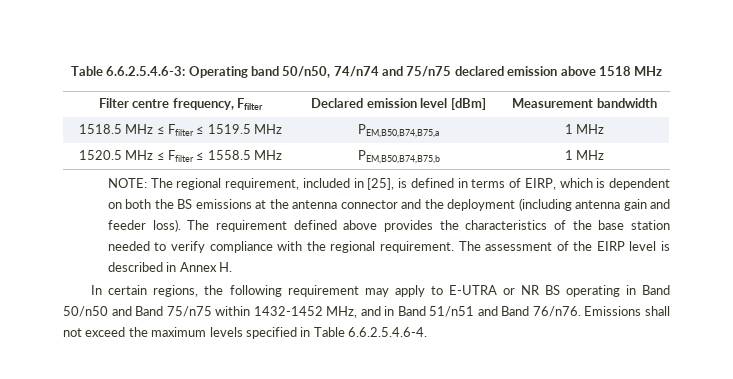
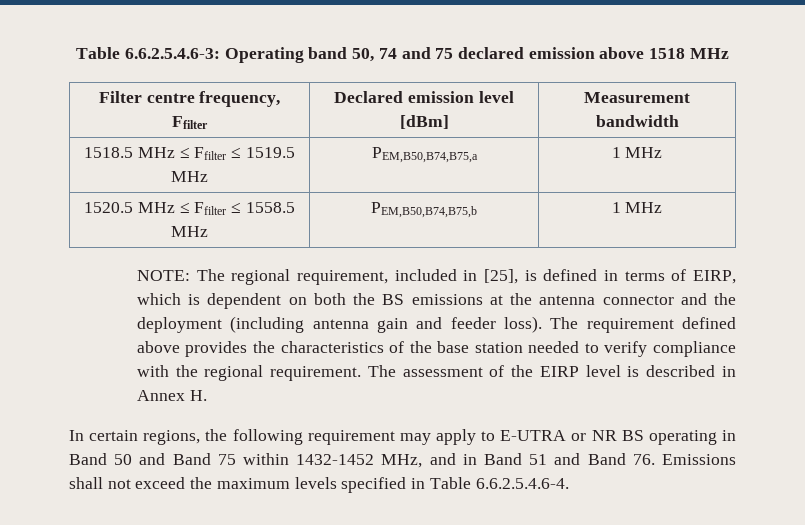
- Table 6.6.2.5.4.6-3: Operating band 50/n50, 74/n74 and 75/n75 declared emission above 1518 MHz
+ Table 6.6.2.5.4.6-3: Operating band 50, 74 and 75 declared emission above 1518 MHz
- In certain regions, the following requirement may apply to E-UTRA or NR BS operating in Band 50/n50 and Band 75/n75 within 1432-1452 MHz, and in Band 51/n51 and Band 76/n76. Emissions shall not exceed the maximum levels specified in Table 6.6.2.5.4.6-4.
+ In certain regions, the following requirement may apply to E-UTRA or NR BS operating in Band 50 and Band 75 within 1432-1452 MHz, and in Band 51 and Band 76. Emissions shall not exceed the maximum levels specified in Table 6.6.2.5.4.6-4.

